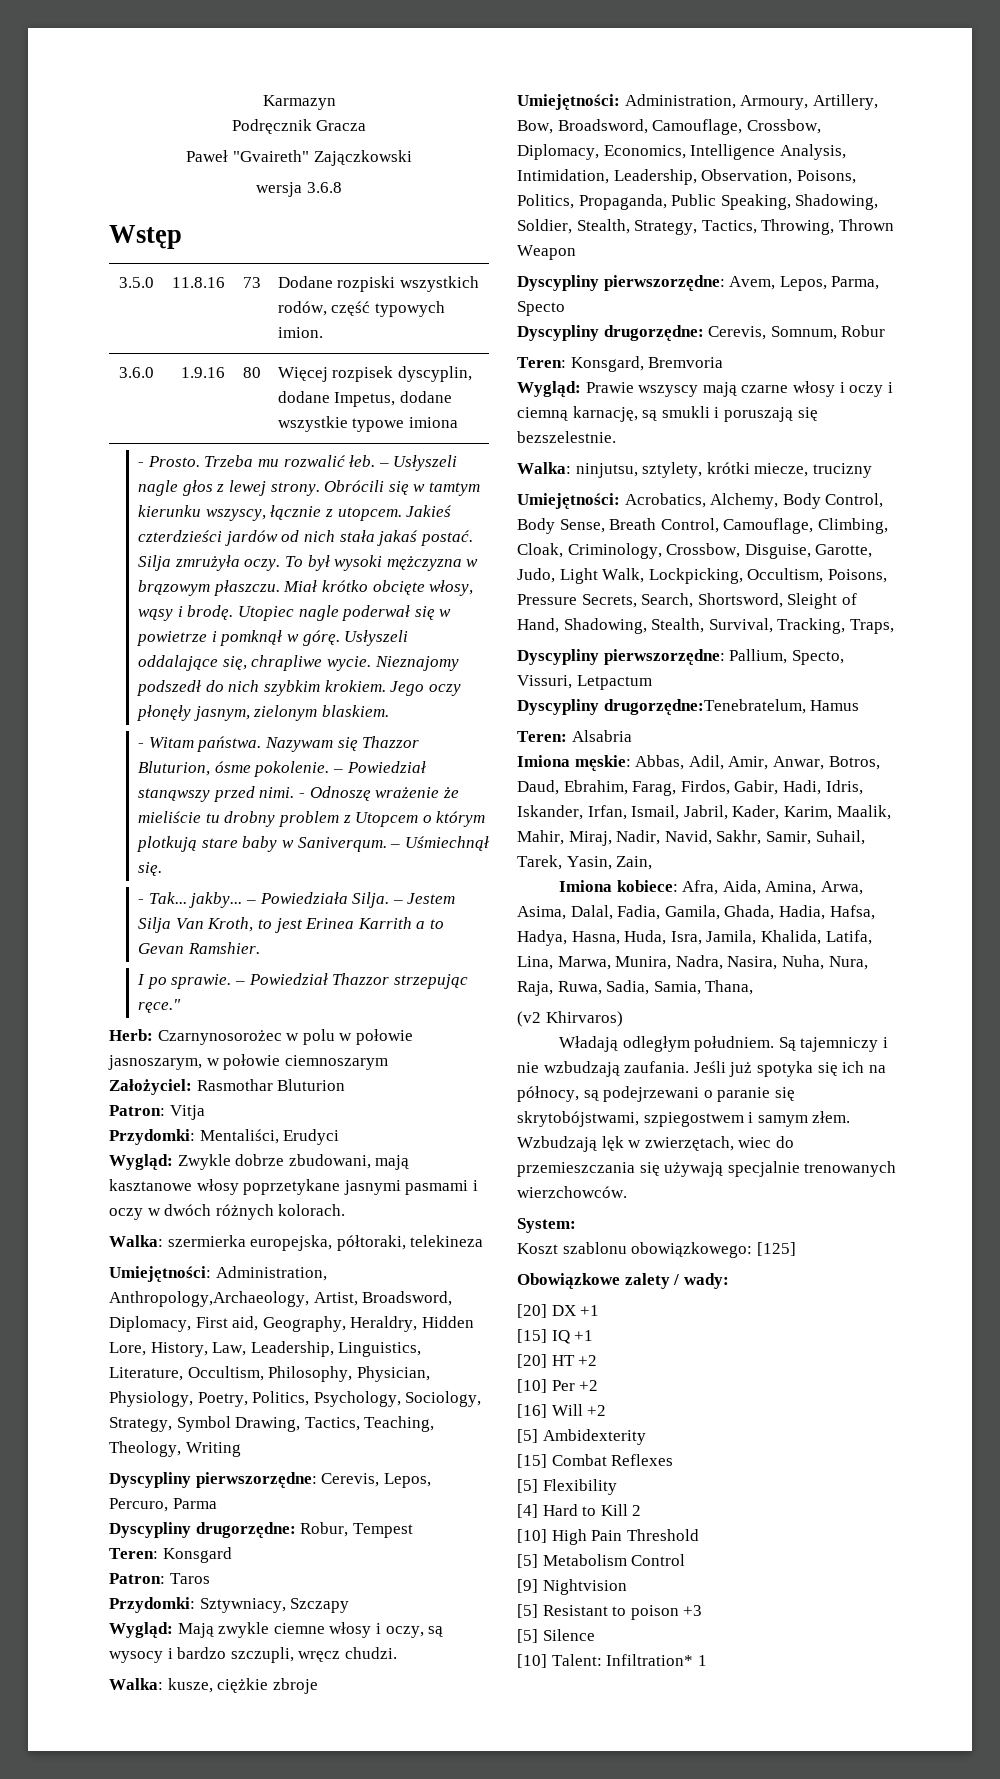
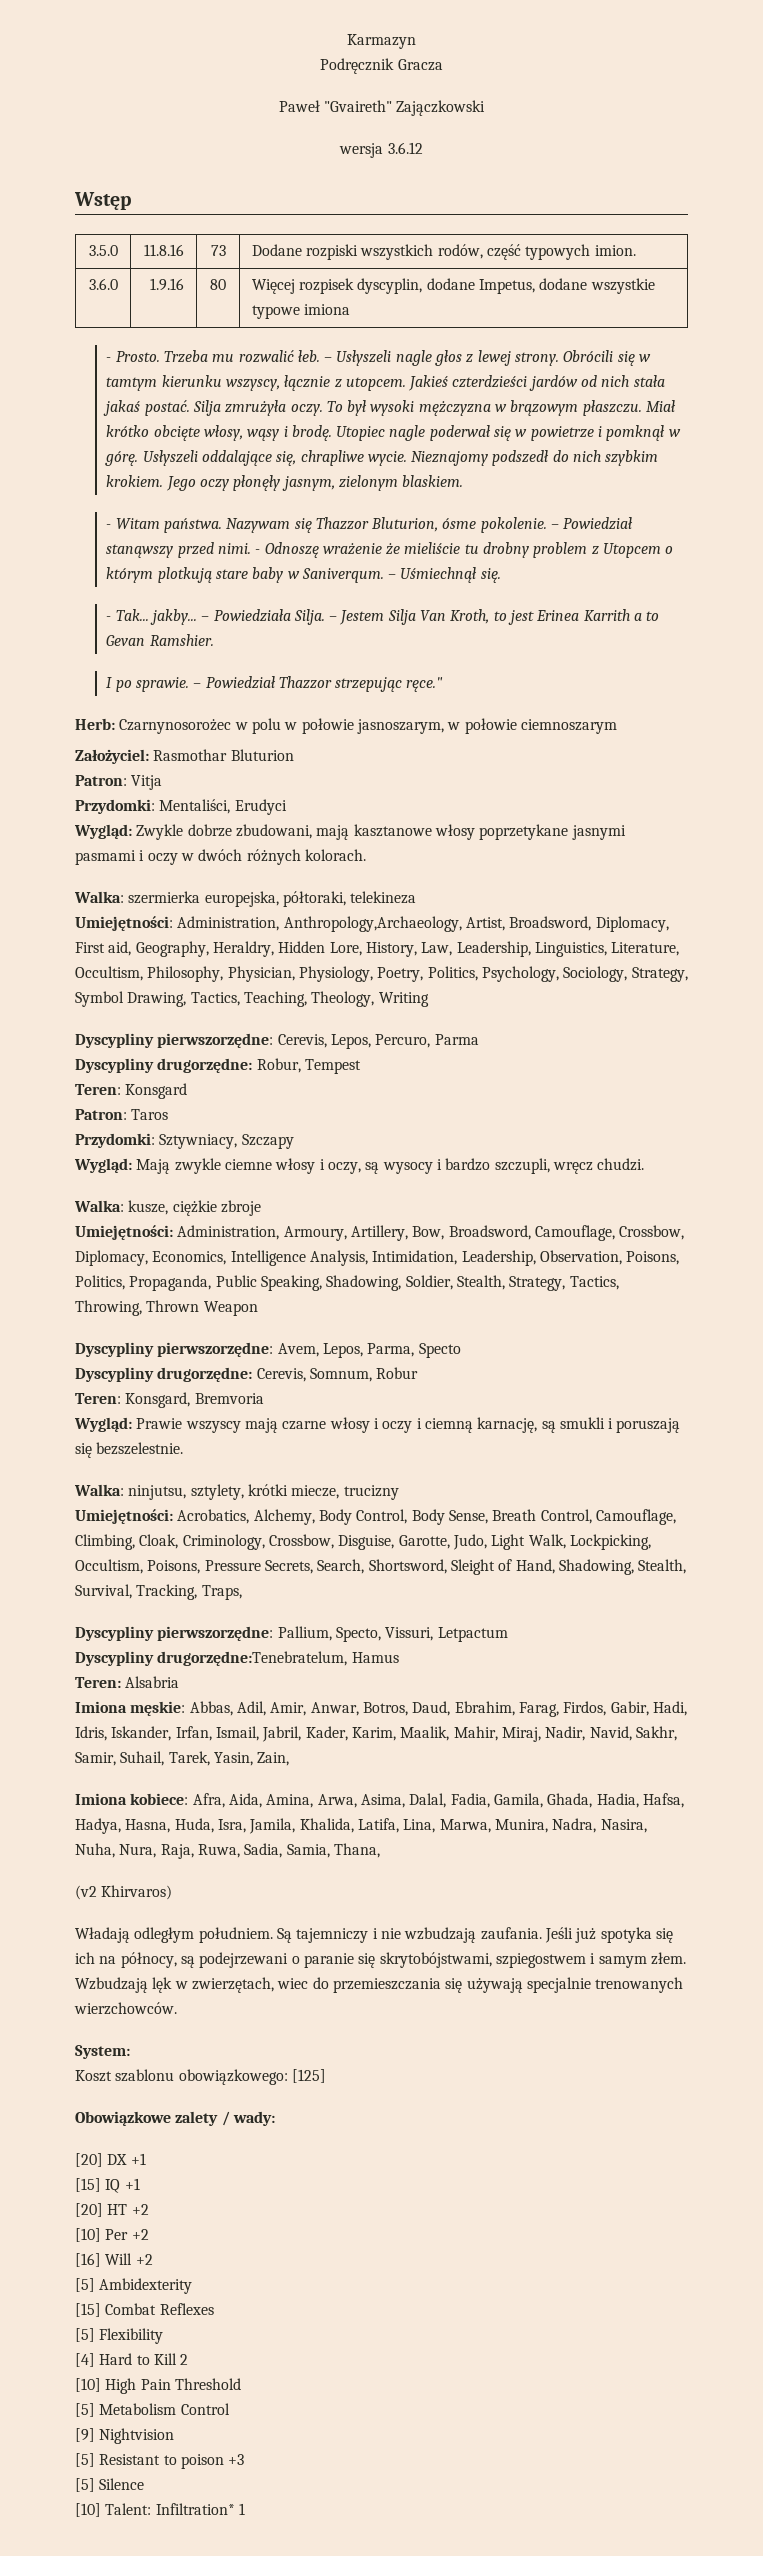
- wersja 3.6.8
+ wersja 3.6.12

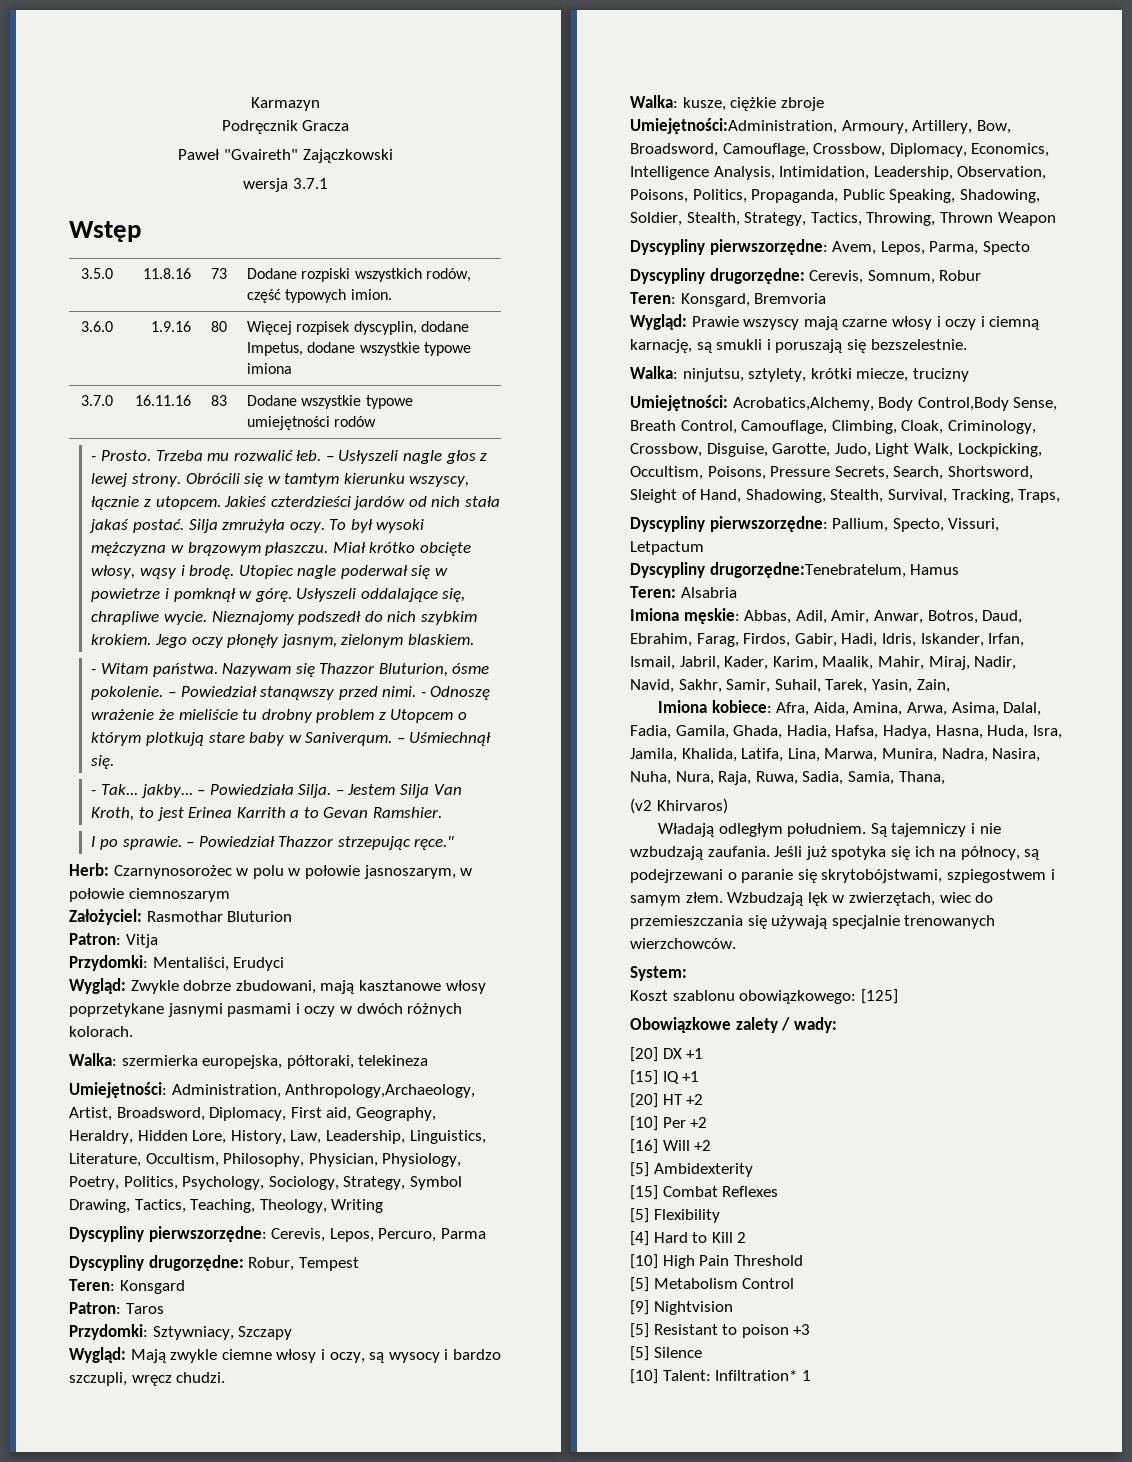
- wersja 3.6.12
+ wersja 3.7.1
+ 3.7.0 | 16.11.16 | 83 | Dodane wszystkie typowe umiejętności rodów
- Umiejętności: Administration, Armoury, Artillery, Bow, Broadsword, Camouflage, Crossbow, Diplomacy, Economics, Intelligence Analysis, Intimidation, Leadership, Observation, Poisons, Politics, Propaganda, Public Speaking, Shadowing, Soldier, Stealth, Strategy, Tactics, Throwing, Thrown Weapon
+ Umiejętności:Administration, Armoury, Artillery, Bow, Broadsword, Camouflage, Crossbow, Diplomacy, Economics, Intelligence Analysis, Intimidation, Leadership, Observation, Poisons, Politics, Propaganda, Public Speaking, Shadowing, Soldier, Stealth, Strategy, Tactics, Throwing, Thrown Weapon
- Umiejętności: Acrobatics, Alchemy, Body Control, Body Sense, Breath Control, Camouflage, Climbing, Cloak, Criminology, Crossbow, Disguise, Garotte, Judo, Light Walk, Lockpicking, Occultism, Poisons, Pressure Secrets, Search, Shortsword, Sleight of Hand, Shadowing, Stealth, Survival, Tracking, Traps,
+ Umiejętności: Acrobatics,Alchemy, Body Control,Body Sense, Breath Control, Camouflage, Climbing, Cloak, Criminology, Crossbow, Disguise, Garotte, Judo, Light Walk, Lockpicking, Occultism, Poisons, Pressure Secrets, Search, Shortsword, Sleight of Hand, Shadowing, Stealth, Survival, Tracking, Traps,

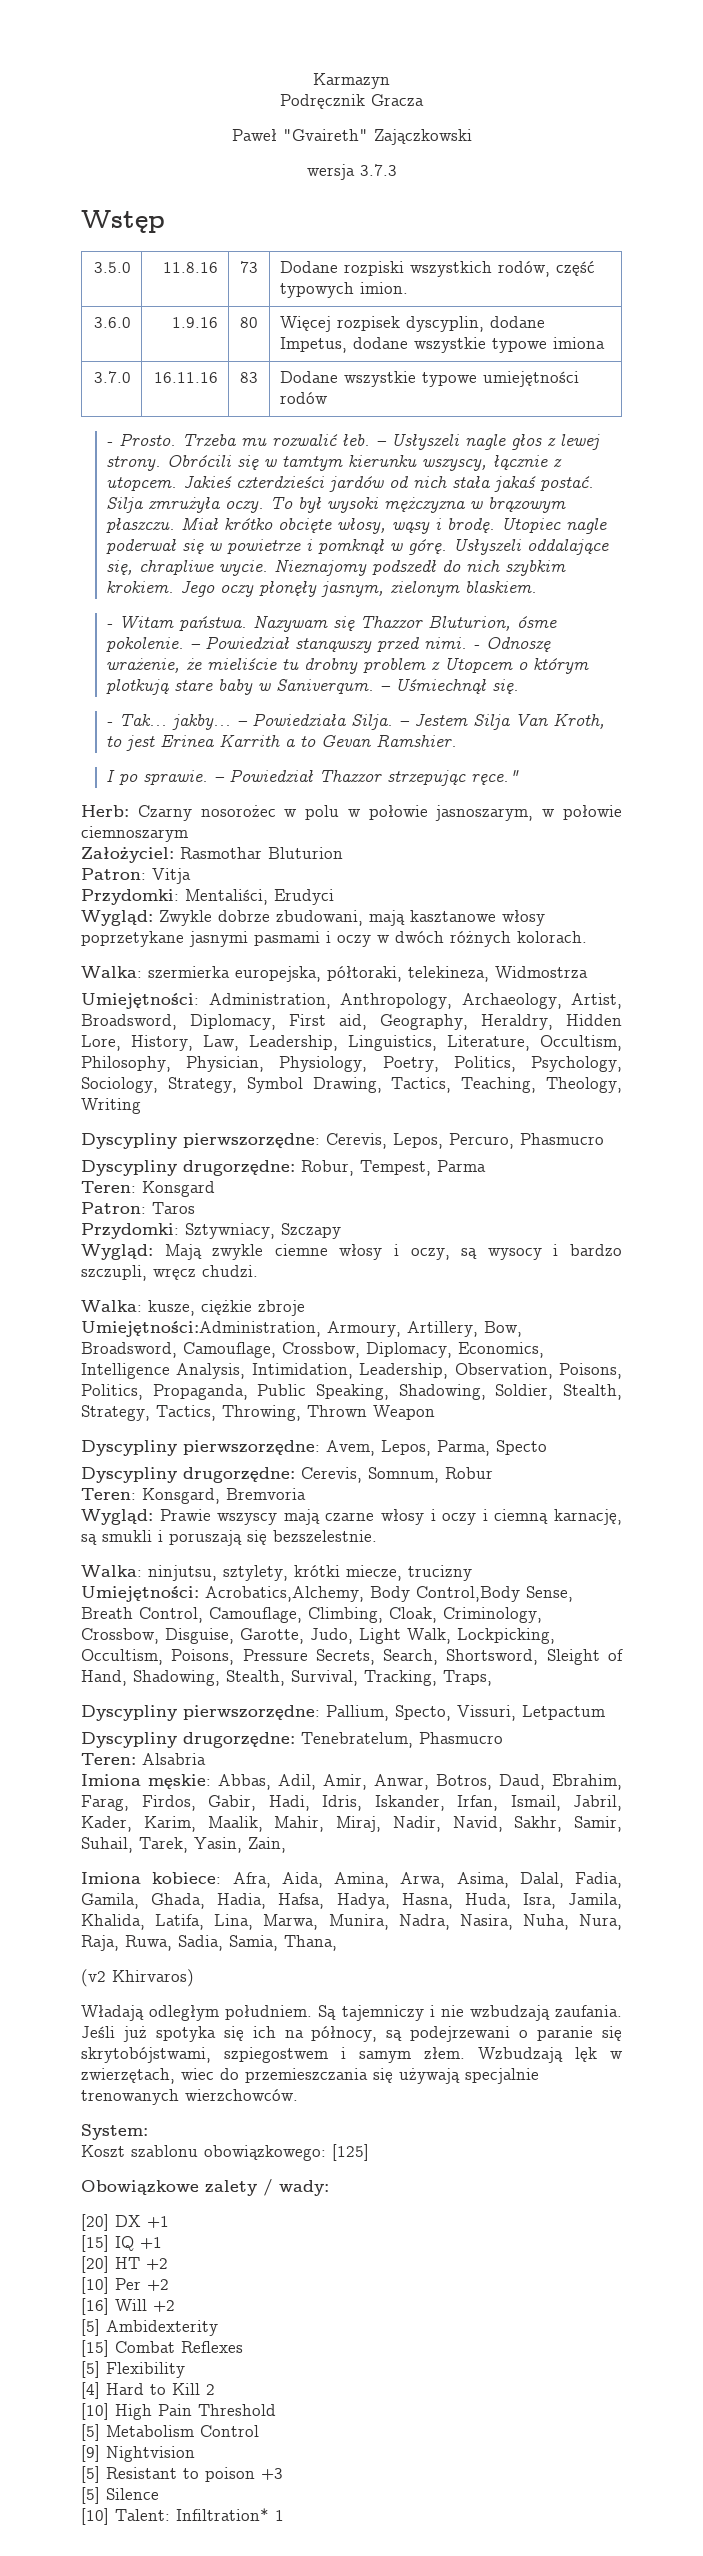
- wersja 3.7.1
+ wersja 3.7.3
- - Odnoszę wrażenie że mieliście tu drobny problem z Utopcem o którym plotkują stare baby w Saniverqum.
+ - Odnoszę wrażenie, że mieliście tu drobny problem z Utopcem o którym plotkują stare baby w Saniverqum.
- Herb: Czarnynosorożec w polu w połowie jasnoszarym, w połowie ciemnoszarym
+ Herb: Czarny nosorożec w polu w połowie jasnoszarym, w połowie ciemnoszarym
- Walka: szermierka europejska, półtoraki, telekineza
+ Walka: szermierka europejska, półtoraki, telekineza, Widmostrza
- Umiejętności: Administration, Anthropology,Archaeology, Artist, Broadsword, Diplomacy, First aid, Geography, Heraldry, Hidden Lore, History, Law, Leadership, Linguistics, Literature, Occultism, Philosophy, Physician, Physiology, Poetry, Politics, Psychology, Sociology, Strategy, Symbol Drawing, Tactics, Teaching, Theology, Writing
+ Umiejętności: Administration, Anthropology, Archaeology, Artist, Broadsword, Diplomacy, First aid, Geography, Heraldry, Hidden Lore, History, Law, Leadership, Linguistics, Literature, Occultism, Philosophy, Physician, Physiology, Poetry, Politics, Psychology, Sociology, Strategy, Symbol Drawing, Tactics, Teaching, Theology, Writing
- Dyscypliny pierwszorzędne: Cerevis, Lepos, Percuro, Parma
+ Dyscypliny pierwszorzędne: Cerevis, Lepos, Percuro, Phasmucro
- Dyscypliny drugorzędne: Robur, Tempest
+ Dyscypliny drugorzędne: Robur, Tempest, Parma
- Dyscypliny drugorzędne:Tenebratelum, Hamus
+ Dyscypliny drugorzędne: Tenebratelum, Phasmucro

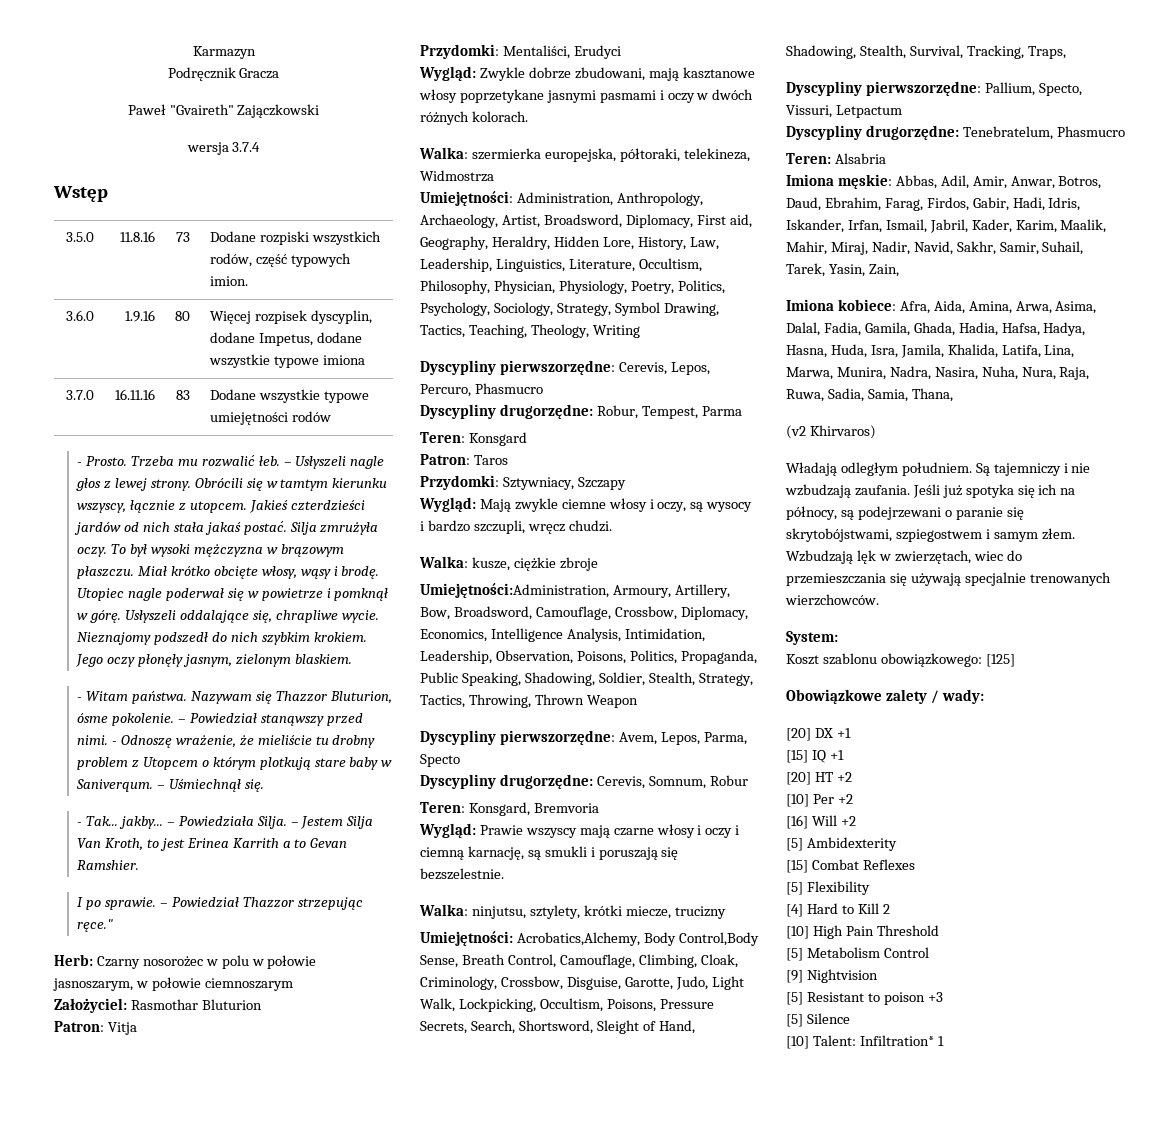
- wersja 3.7.3
+ wersja 3.7.4

